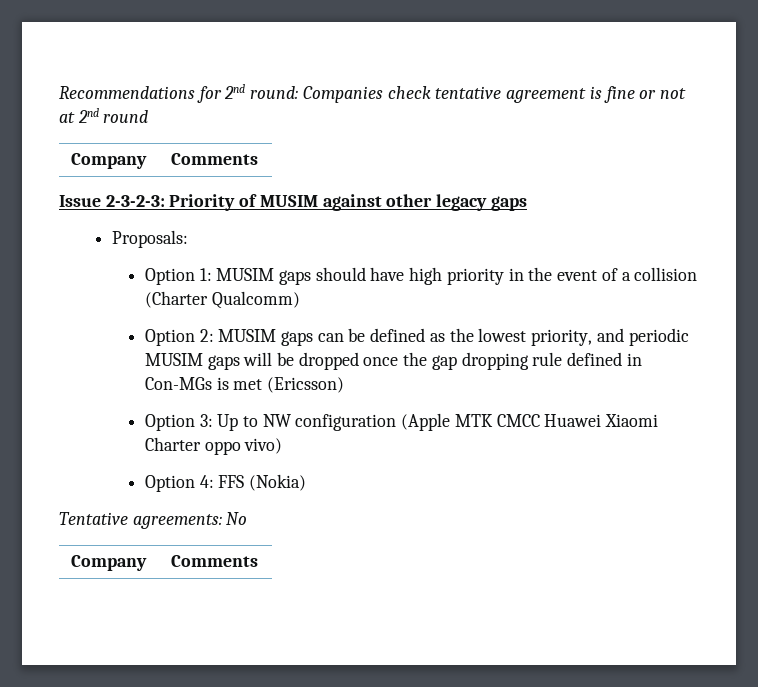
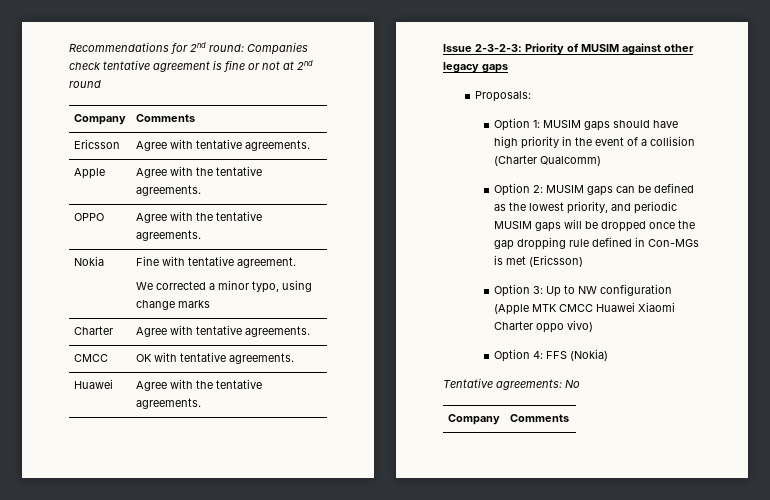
+ Ericsson | Agree with tentative agreements.
+ Apple | Agree with the tentative agreements.
+ OPPO | Agree with the tentative agreements.
+ Nokia | Fine with tentative agreement.
+ We corrected a minor typo, using change marks
+ Charter | Agree with tentative agreements.
+ CMCC | OK with tentative agreements.
+ Huawei | Agree with the tentative agreements.

